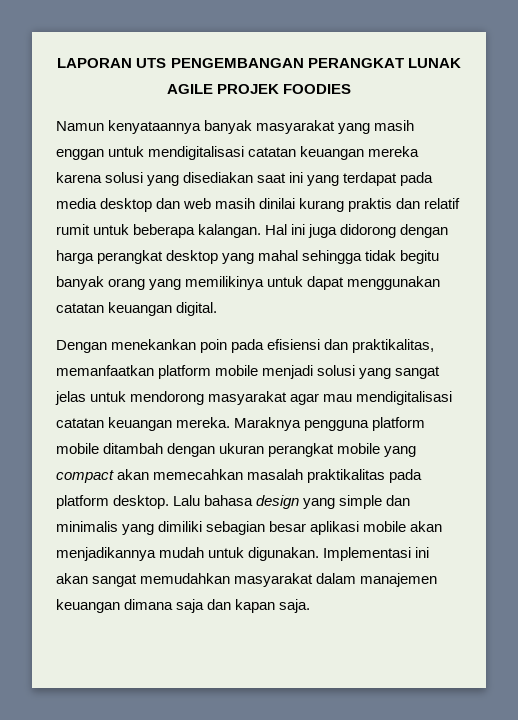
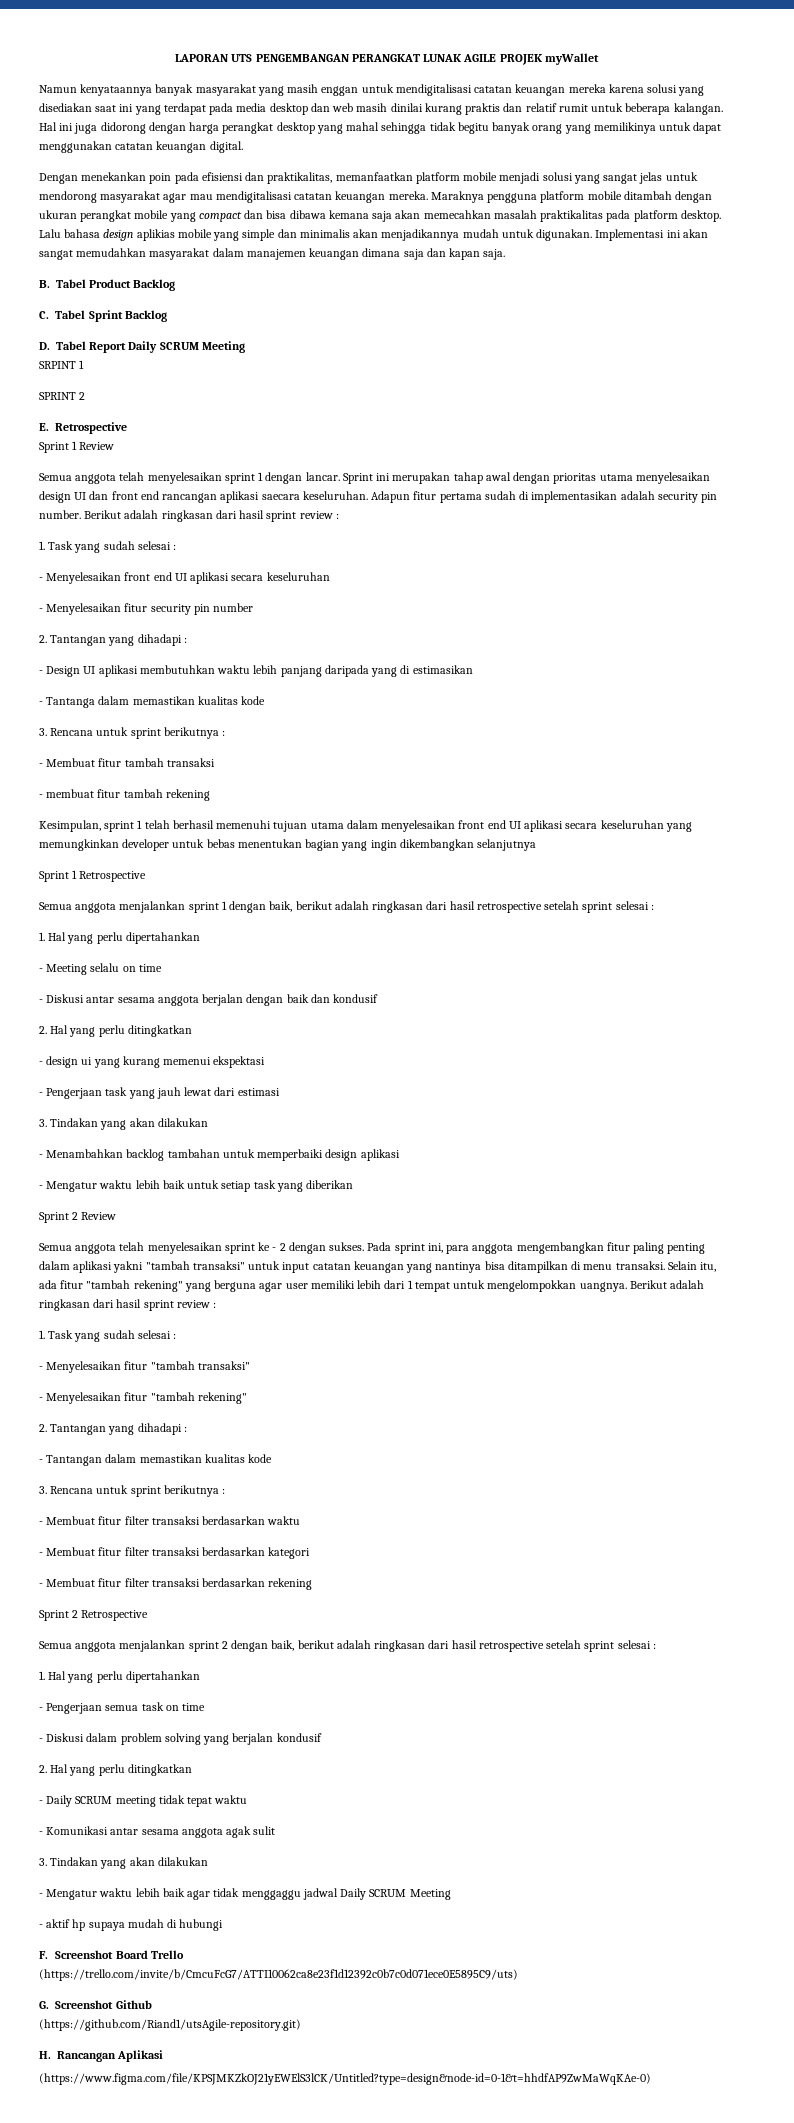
- LAPORAN UTS PENGEMBANGAN PERANGKAT LUNAK AGILE PROJEK FOODIES
+ LAPORAN UTS PENGEMBANGAN PERANGKAT LUNAK AGILE PROJEK myWallet
- Maraknya pengguna platform mobile ditambah dengan ukuran perangkat mobile yang compact akan memecahkan masalah praktikalitas pada platform desktop.
+ Maraknya pengguna platform mobile ditambah dengan ukuran perangkat mobile yang compact dan bisa dibawa kemana saja akan memecahkan masalah praktikalitas pada platform desktop.
- Lalu bahasa design yang simple dan minimalis yang dimiliki sebagian besar aplikasi mobile akan menjadikannya mudah untuk digunakan.
+ Lalu bahasa design aplikias mobile yang simple dan minimalis akan menjadikannya mudah untuk digunakan.
+ B. Tabel Product Backlog
+ C. Tabel Sprint Backlog
+ D. Tabel Report Daily SCRUM Meeting
+ SRPINT 1
+ SPRINT 2
+ E. Retrospective
+ Sprint 1 Review
+ Semua anggota telah menyelesaikan sprint 1 dengan lancar. Sprint ini merupakan tahap awal dengan prioritas utama menyelesaikan design UI dan front end rancangan aplikasi saecara keseluruhan. Adapun fitur pertama sudah di implementasikan adalah security pin number. Berikut adalah ringkasan dari hasil sprint review :
+ 1. Task yang sudah selesai :
+ - Menyelesaikan front end UI aplikasi secara keseluruhan
+ - Menyelesaikan fitur security pin number
+ 2. Tantangan yang dihadapi :
+ - Design UI aplikasi membutuhkan waktu lebih panjang daripada yang di estimasikan
+ - Tantanga dalam memastikan kualitas kode
+ 3. Rencana untuk sprint berikutnya :
+ - Membuat fitur tambah transaksi
+ - membuat fitur tambah rekening
+ Kesimpulan, sprint 1 telah berhasil memenuhi tujuan utama dalam menyelesaikan front end UI aplikasi secara keseluruhan yang memungkinkan developer untuk bebas menentukan bagian yang ingin dikembangkan selanjutnya
+ Sprint 1 Retrospective
+ Semua anggota menjalankan sprint 1 dengan baik, berikut adalah ringkasan dari hasil retrospective setelah sprint selesai :
+ 1. Hal yang perlu dipertahankan
+ - Meeting selalu on time
+ - Diskusi antar sesama anggota berjalan dengan baik dan kondusif
+ 2. Hal yang perlu ditingkatkan
+ - design ui yang kurang memenui ekspektasi
+ - Pengerjaan task yang jauh lewat dari estimasi
+ 3. Tindakan yang akan dilakukan
+ - Menambahkan backlog tambahan untuk memperbaiki design aplikasi
+ - Mengatur waktu lebih baik untuk setiap task yang diberikan
+ Sprint 2 Review
+ Semua anggota telah menyelesaikan sprint ke - 2 dengan sukses. Pada sprint ini, para anggota mengembangkan fitur paling penting dalam aplikasi yakni "tambah transaksi" untuk input catatan keuangan yang nantinya bisa ditampilkan di menu transaksi. Selain itu, ada fitur "tambah rekening" yang berguna agar user memiliki lebih dari 1 tempat untuk mengelompokkan uangnya. Berikut adalah ringkasan dari hasil sprint review :
+ 1. Task yang sudah selesai :
+ - Menyelesaikan fitur "tambah transaksi"
+ - Menyelesaikan fitur "tambah rekening"
+ 2. Tantangan yang dihadapi :
+ - Tantangan dalam memastikan kualitas kode
+ 3. Rencana untuk sprint berikutnya :
+ - Membuat fitur filter transaksi berdasarkan waktu
+ - Membuat fitur filter transaksi berdasarkan kategori
+ - Membuat fitur filter transaksi berdasarkan rekening
+ Sprint 2 Retrospective
+ Semua anggota menjalankan sprint 2 dengan baik, berikut adalah ringkasan dari hasil retrospective setelah sprint selesai :
+ 1. Hal yang perlu dipertahankan
+ - Pengerjaan semua task on time
+ - Diskusi dalam problem solving yang berjalan kondusif
+ 2. Hal yang perlu ditingkatkan
+ - Daily SCRUM meeting tidak tepat waktu
+ - Komunikasi antar sesama anggota agak sulit
+ 3. Tindakan yang akan dilakukan
+ - Mengatur waktu lebih baik agar tidak menggaggu jadwal Daily SCRUM Meeting
+ - aktif hp supaya mudah di hubungi
+ F. Screenshot Board Trello
+ (https://trello.com/invite/b/CmcuFcG7/ATTI10062ca8e23f1d12392c0b7c0d071ece0E5895C9/uts)
+ G. Screenshot Github
+ (https://github.com/Riand1/utsAgile-repository.git)
+ H. Rancangan Aplikasi
+ (https://www.figma.com/file/KPSJMKZkOJ21yEWElS3lCK/Untitled?type=design&node-id=0-1&t=hhdfAP9ZwMaWqKAe-0)

